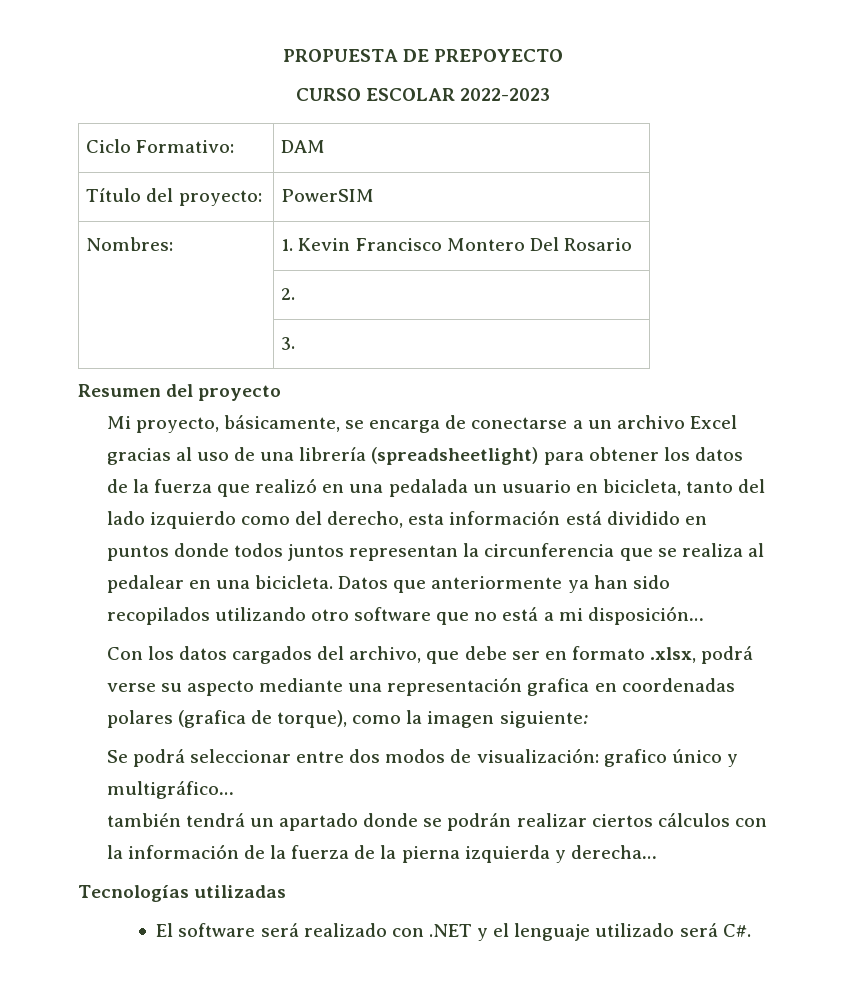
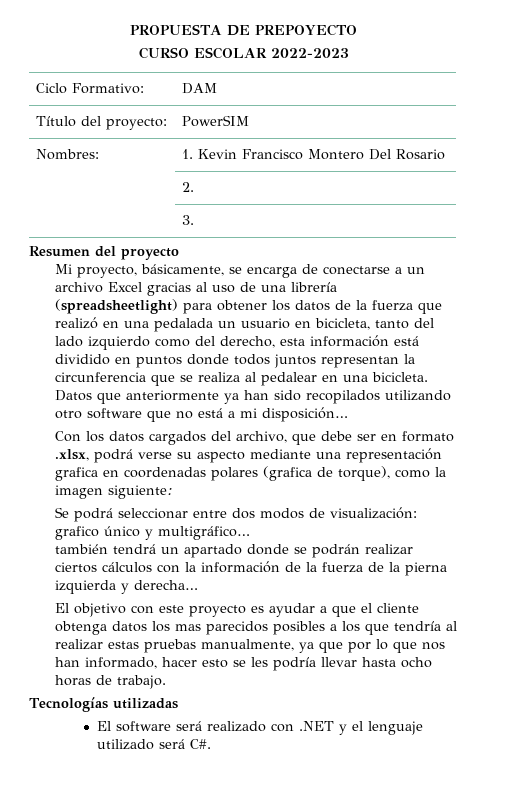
+ El objetivo con este proyecto es ayudar a que el cliente obtenga datos los mas parecidos posibles a los que tendría al realizar estas pruebas manualmente, ya que por lo que nos han informado, hacer esto se les podría llevar hasta ocho horas de trabajo.

